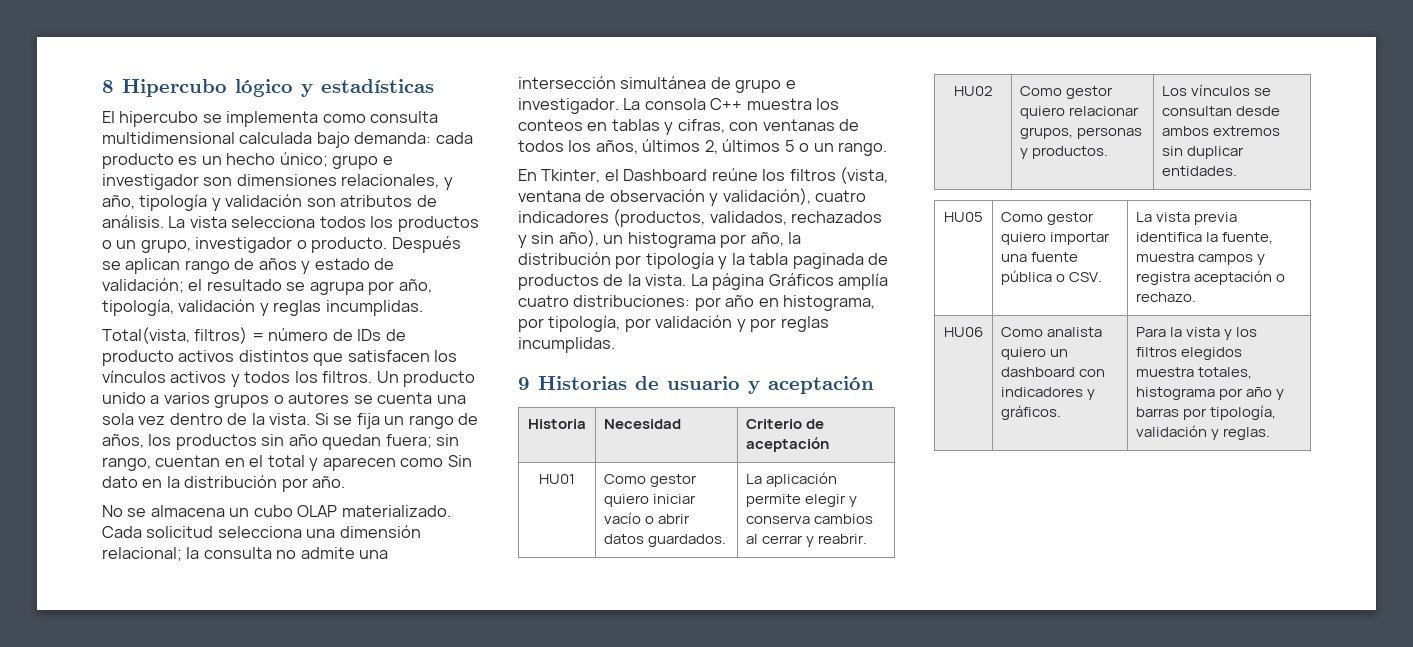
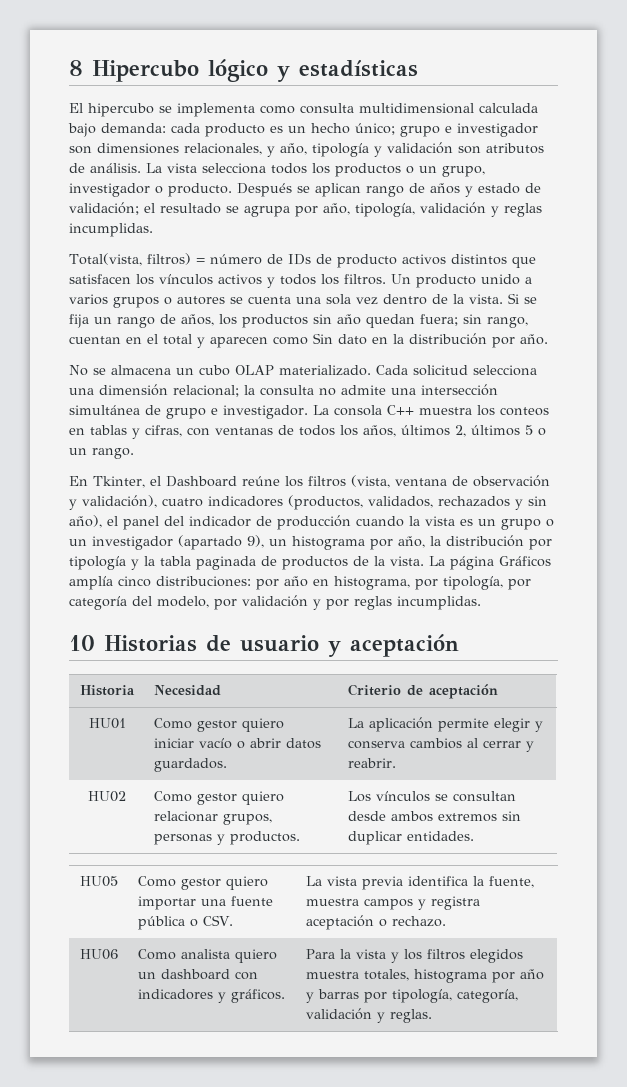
- En Tkinter, el Dashboard reúne los filtros (vista, ventana de observación y validación), cuatro indicadores (productos, validados, rechazados y sin año), un histograma por año, la distribución por tipología y la tabla paginada de productos de la vista.
+ En Tkinter, el Dashboard reúne los filtros (vista, ventana de observación y validación), cuatro indicadores (productos, validados, rechazados y sin año), el panel del indicador de producción cuando la vista es un grupo o un investigador (apartado 9), un histograma por año, la distribución por tipología y la tabla paginada de productos de la vista.
- La página Gráficos amplía cuatro distribuciones: por año en histograma, por tipología, por validación y por reglas incumplidas.
+ La página Gráficos amplía cinco distribuciones: por año en histograma, por tipología, por categoría del modelo, por validación y por reglas incumplidas.
- 9 Historias de usuario y aceptación
+ 10 Historias de usuario y aceptación
- HU06 | Como analista quiero un dashboard con indicadores y gráficos. | Para la vista y los filtros elegidos muestra totales, histograma por año y barras por tipología, validación y reglas.
+ HU06 | Como analista quiero un dashboard con indicadores y gráficos. | Para la vista y los filtros elegidos muestra totales, histograma por año y barras por tipología, categoría, validación y reglas.

